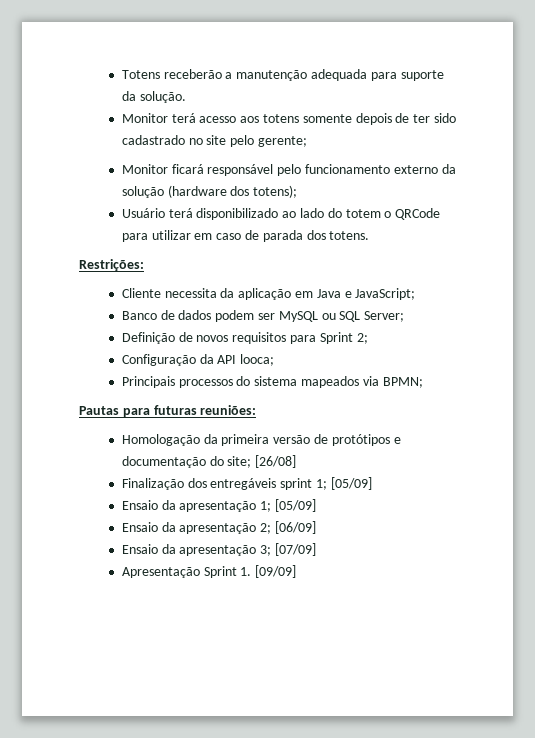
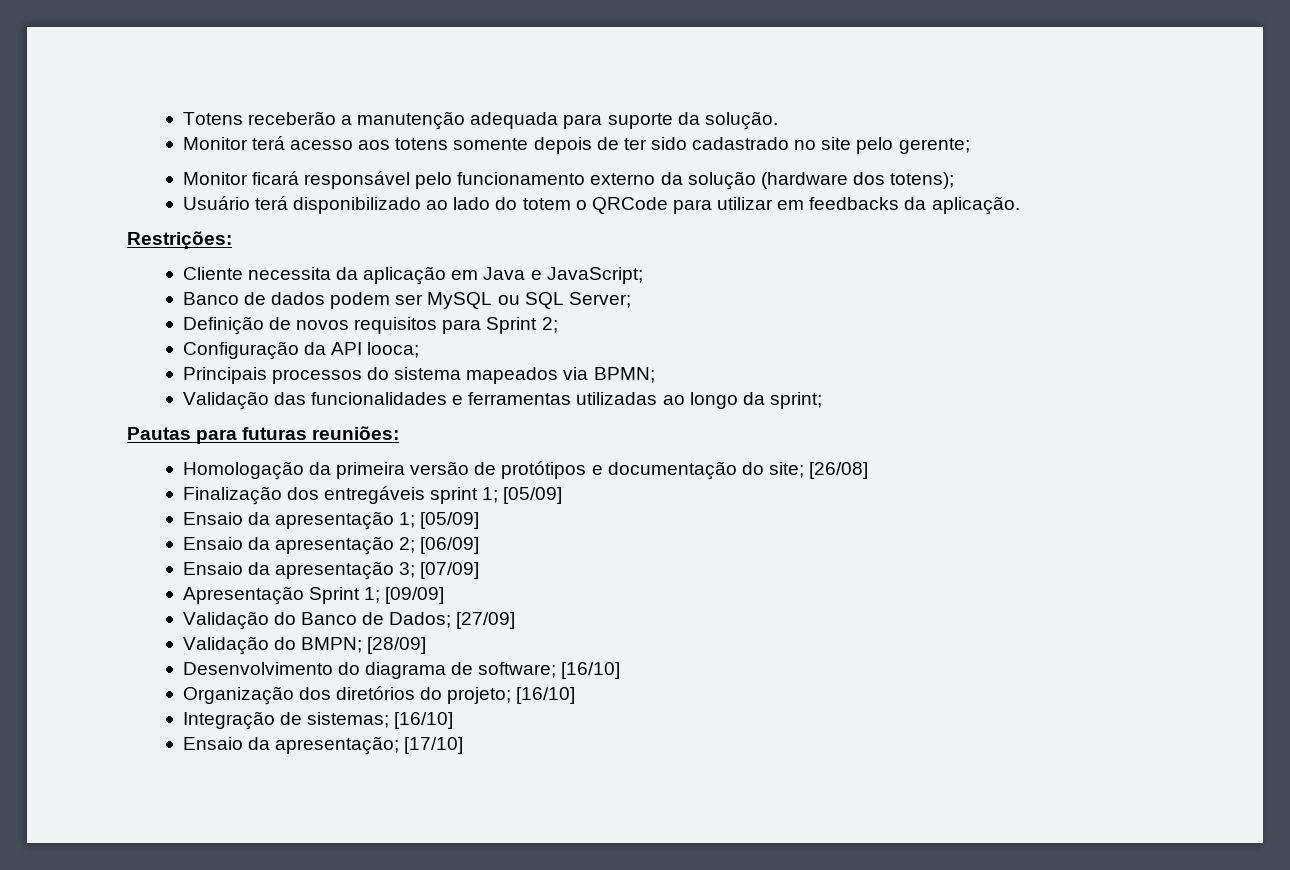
- Usuário terá disponibilizado ao lado do totem o QRCode para utilizar em caso de parada dos totens.
+ Usuário terá disponibilizado ao lado do totem o QRCode para utilizar em feedbacks da aplicação.
+ Validação das funcionalidades e ferramentas utilizadas ao longo da sprint;
- Apresentação Sprint 1. [09/09]
+ Apresentação Sprint 1; [09/09]
+ Validação do Banco de Dados; [27/09]
+ Validação do BMPN; [28/09]
+ Desenvolvimento do diagrama de software; [16/10]
+ Organização dos diretórios do projeto; [16/10]
+ Integração de sistemas; [16/10]
+ Ensaio da apresentação; [17/10]

